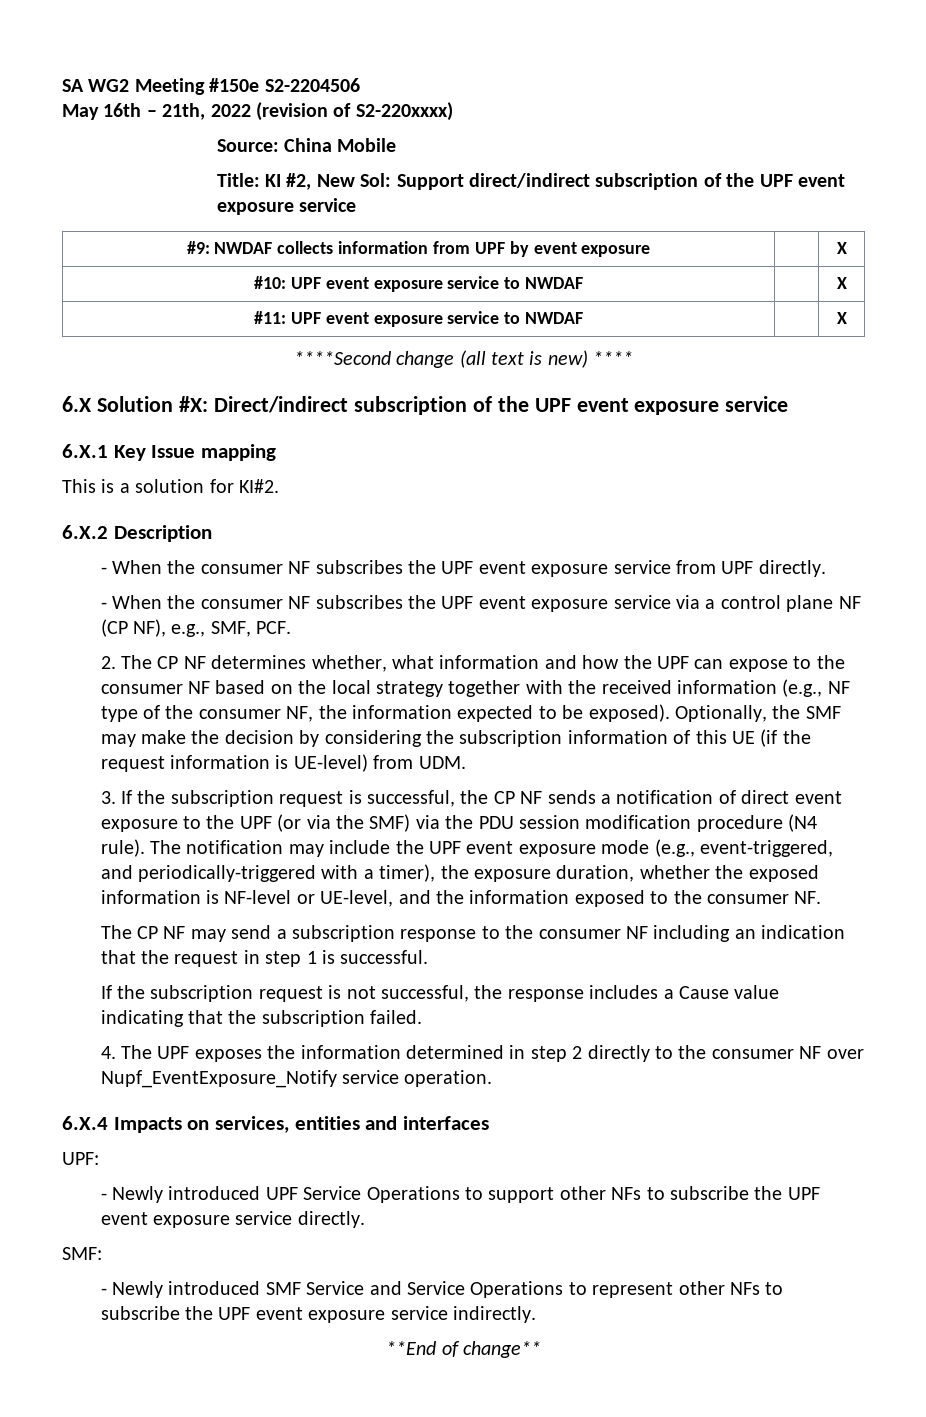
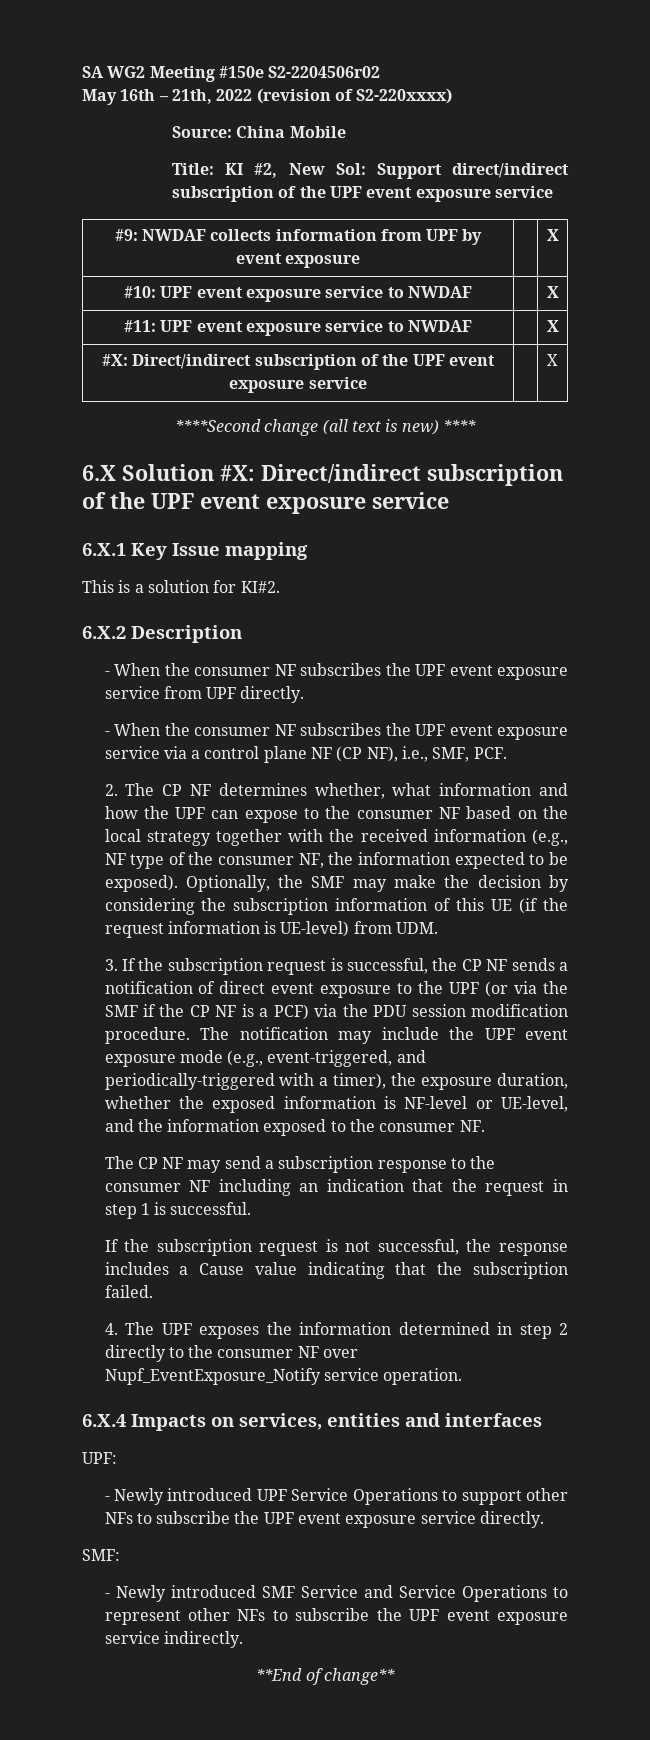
- SA WG2 Meeting #150e S2-2204506
+ SA WG2 Meeting #150e S2-2204506r02
+ #X: Direct/indirect subscription of the UPF event exposure service | | X
- - When the consumer NF subscribes the UPF event exposure service via a control plane NF (CP NF), e.g., SMF, PCF.
+ - When the consumer NF subscribes the UPF event exposure service via a control plane NF (CP NF), i.e., SMF, PCF.
- 3. If the subscription request is successful, the CP NF sends a notification of direct event exposure to the UPF (or via the SMF) via the PDU session modification procedure (N4 rule).
+ 3. If the subscription request is successful, the CP NF sends a notification of direct event exposure to the UPF (or via the SMF if the CP NF is a PCF) via the PDU session modification procedure.

